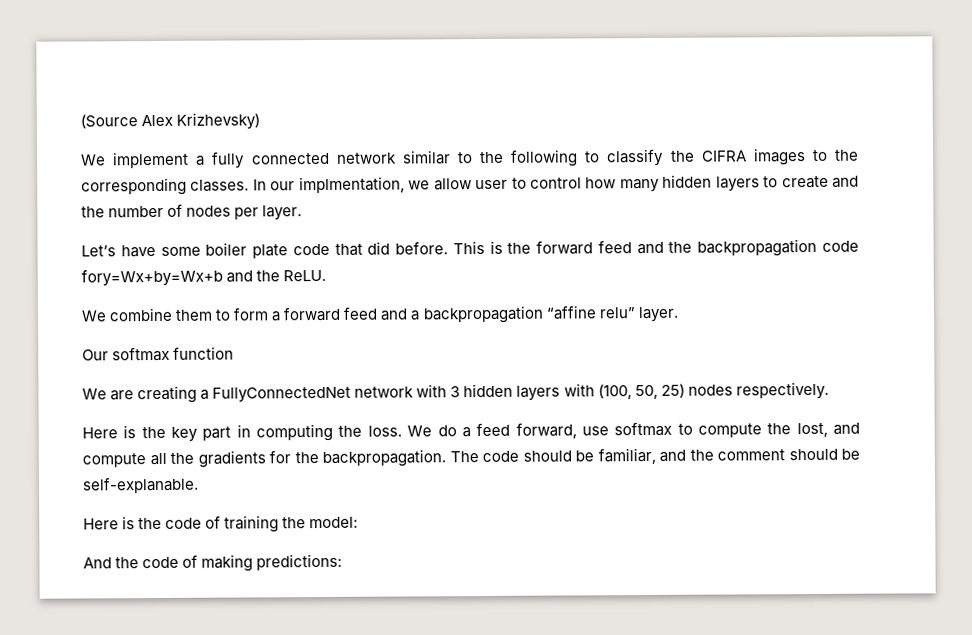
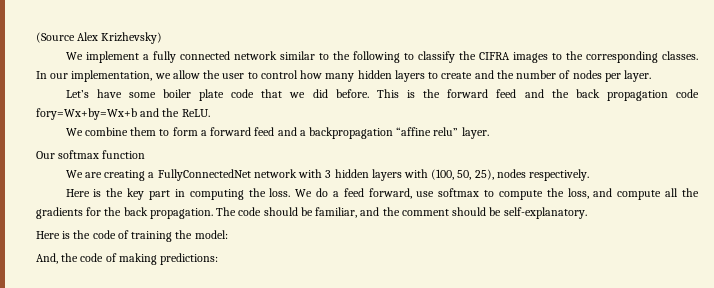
- In our implmentation, we allow user to control how many hidden layers to create and the number of nodes per layer.
+ In our implementation, we allow the user to control how many hidden layers to create and the number of nodes per layer.
- Let’s have some boiler plate code that did before.
+ Let’s have some boiler plate code that we did before.
- This is the forward feed and the backpropagation code fory=Wx+by=Wx+b and the ReLU.
+ This is the forward feed and the back propagation code fory=Wx+by=Wx+b and the ReLU.
- We are creating a FullyConnectedNet network with 3 hidden layers with (100, 50, 25) nodes respectively.
+ We are creating a FullyConnectedNet network with 3 hidden layers with (100, 50, 25), nodes respectively.
- We do a feed forward, use softmax to compute the lost, and compute all the gradients for the backpropagation.
+ We do a feed forward, use softmax to compute the loss, and compute all the gradients for the back propagation.
- The code should be familiar, and the comment should be self-explanable.
+ The code should be familiar, and the comment should be self-explanatory.
- And the code of making predictions:
+ And, the code of making predictions:

